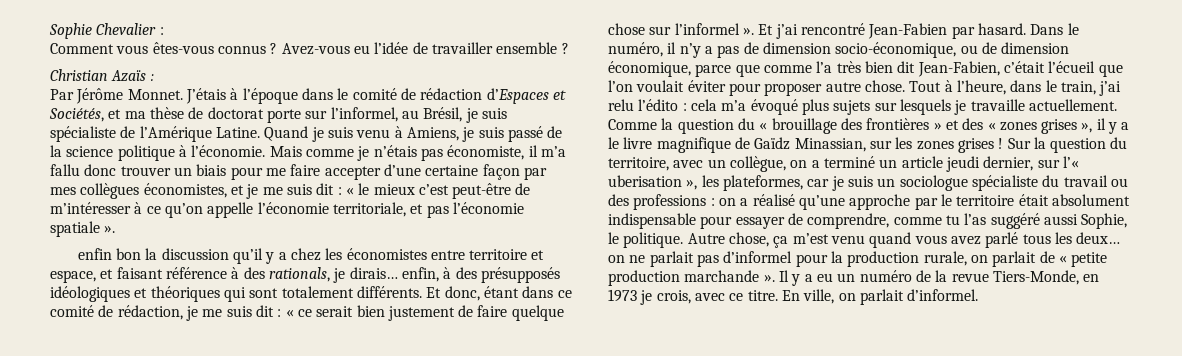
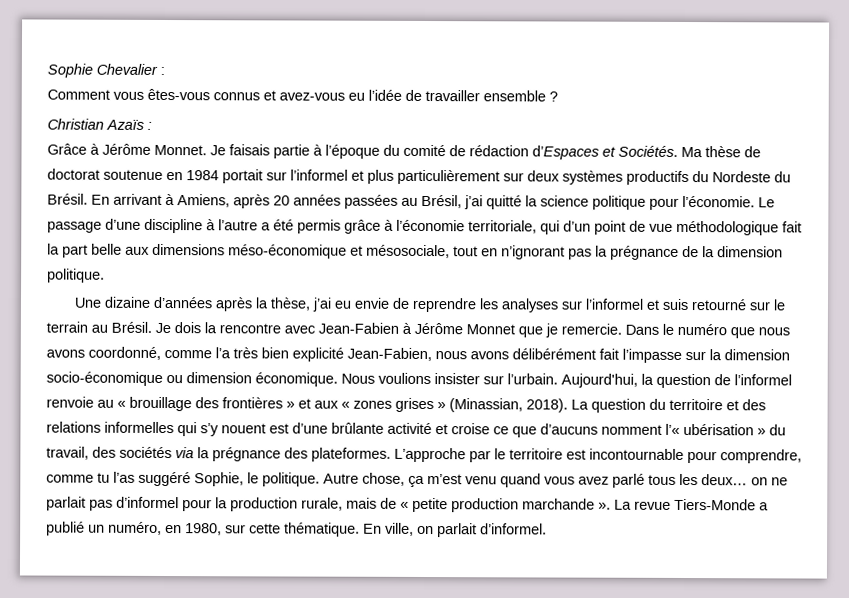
- Comment vous êtes-vous connus ? Avez-vous eu l’idée de travailler ensemble ?
+ Comment vous êtes-vous connus et avez-vous eu l’idée de travailler ensemble ?
- Par Jérôme Monnet. J’étais à l’époque dans le comité de rédaction d’Espaces et Sociétés, et ma thèse de doctorat porte sur l’informel, au Brésil, je suis spécialiste de l’Amérique Latine. Quand je suis venu à Amiens, je suis passé de la science politique à l’économie. Mais comme je n’étais pas économiste, il m’a fallu donc trouver un biais pour me faire accepter d’une certaine façon par mes collègues économistes, et je me suis dit : « le mieux c’est peut-être de m’intéresser à ce qu’on appelle l’économie territoriale, et pas l’économie spatiale ».
- enfin bon la discussion qu’il y a chez les économistes entre territoire et espace, et faisant référence à des rationals, je dirais… enfin, à des présupposés idéologiques et théoriques qui sont totalement différents. Et donc, étant dans ce comité de rédaction, je me suis dit : « ce serait bien justement de faire quelque chose sur l’informel ». Et j’ai rencontré Jean-Fabien par hasard. Dans le numéro, il n’y a pas de dimension socio-économique, ou de dimension économique, parce que comme l’a très bien dit Jean-Fabien, c’était l’écueil que l’on voulait éviter pour proposer autre chose. Tout à l’heure, dans le train, j’ai relu l’édito : cela m’a évoqué plus sujets sur lesquels je travaille actuellement. Comme la question du « brouillage des frontières » et des « zones grises », il y a le livre magnifique de Gaïdz Minassian, sur les zones grises ! Sur la question du territoire, avec un collègue, on a terminé un article jeudi dernier, sur l’« uberisation », les plateformes, car je suis un sociologue spécialiste du travail ou des professions : on a réalisé qu’une approche par le territoire était absolument indispensable pour essayer de comprendre, comme tu l’as suggéré aussi Sophie, le politique.
+ Grâce à Jérôme Monnet. Je faisais partie à l’époque du comité de rédaction d’Espaces et Sociétés. Ma thèse de doctorat soutenue en 1984 portait sur l’informel et plus particulièrement sur deux systèmes productifs du Nordeste du Brésil. En arrivant à Amiens, après 20 années passées au Brésil, j’ai quitté la science politique pour l’économie. Le passage d’une discipline à l’autre a été permis grâce à l’économie territoriale, qui d’un point de vue méthodologique fait la part belle aux dimensions méso-économique et mésosociale, tout en n’ignorant pas la prégnance de la dimension politique.
+ Une dizaine d’années après la thèse, j’ai eu envie de reprendre les analyses sur l’informel et suis retourné sur le terrain au Brésil. Je dois la rencontre avec Jean-Fabien à Jérôme Monnet que je remercie. Dans le numéro que nous avons coordonné, comme l’a très bien explicité Jean-Fabien, nous avons délibérément fait l’impasse sur la dimension socio-économique ou dimension économique. Nous voulions insister sur l’urbain. Aujourd'hui, la question de l’informel renvoie au « brouillage des frontières » et aux « zones grises » (Minassian, 2018). La question du territoire et des relations informelles qui s’y nouent est d’une brûlante activité et croise ce que d’aucuns nomment l’« ubérisation » du travail, des sociétés via la prégnance des plateformes. L’approche par le territoire est incontournable pour comprendre, comme tu l’as suggéré Sophie, le politique.
- Autre chose, ça m’est venu quand vous avez parlé tous les deux… on ne parlait pas d’informel pour la production rurale, on parlait de « petite production marchande ».
+ Autre chose, ça m’est venu quand vous avez parlé tous les deux… on ne parlait pas d’informel pour la production rurale, mais de « petite production marchande ».
- Il y a eu un numéro de la revue Tiers-Monde, en 1973 je crois, avec ce titre.
+ La revue Tiers-Monde a publié un numéro, en 1980, sur cette thématique.

